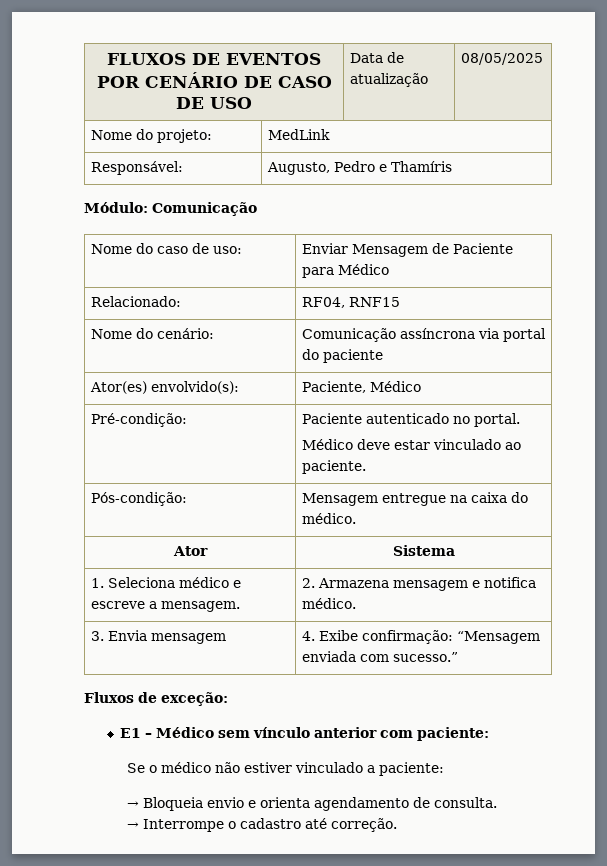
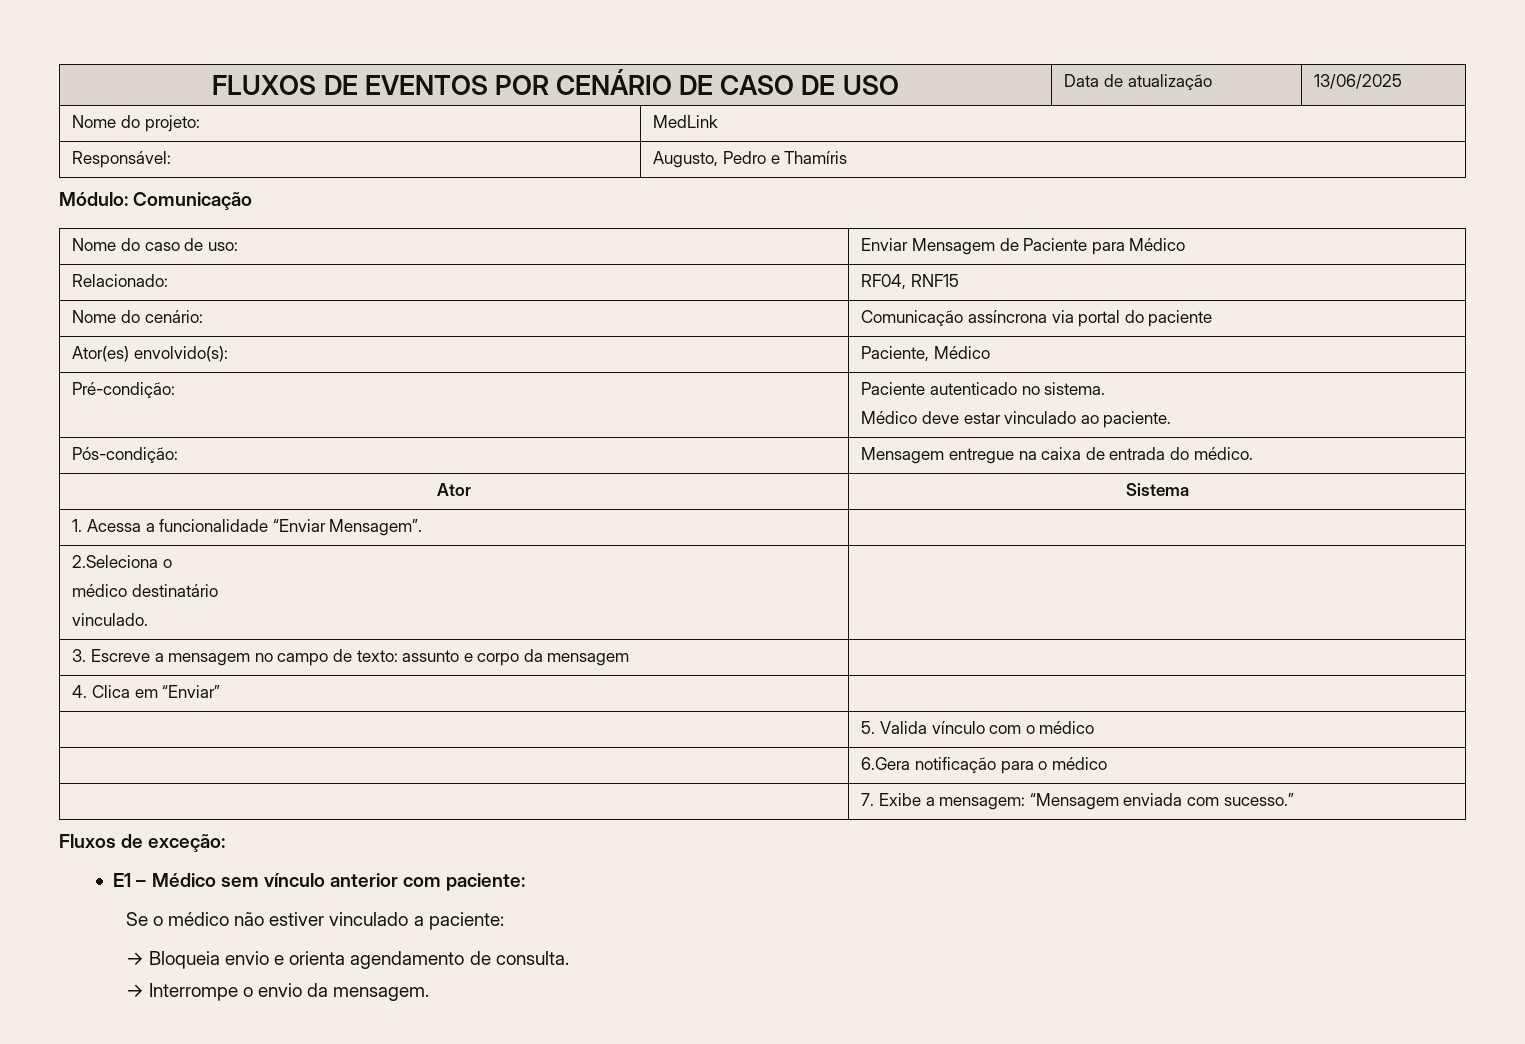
- FLUXOS DE EVENTOS POR CENÁRIO DE CASO DE USO | Data de atualização | 08/05/2025
+ FLUXOS DE EVENTOS POR CENÁRIO DE CASO DE USO | Data de atualização | 13/06/2025
- Pré-condição: | Paciente autenticado no portal.
+ Pré-condição: | Paciente autenticado no sistema.
- Pós-condição: | Mensagem entregue na caixa do médico.
+ Pós-condição: | Mensagem entregue na caixa de entrada do médico.
- 1. Seleciona médico e escreve a mensagem. | 2. Armazena mensagem e notifica médico.
- 3. Envia mensagem | 4. Exibe confirmação: “Mensagem enviada com sucesso.”
+ 1. Acessa a funcionalidade “Enviar Mensagem”. |
+ 2.Seleciona o
+ médico destinatário
+ vinculado. |
+ 3. Escreve a mensagem no campo de texto: assunto e corpo da mensagem |
+ 4. Clica em “Enviar” |
+ | 5. Valida vínculo com o médico
+ | 6.Gera notificação para o médico
+ | 7. Exibe a mensagem: “Mensagem enviada com sucesso.”
- → Interrompe o cadastro até correção.
+ → Interrompe o envio da mensagem.

